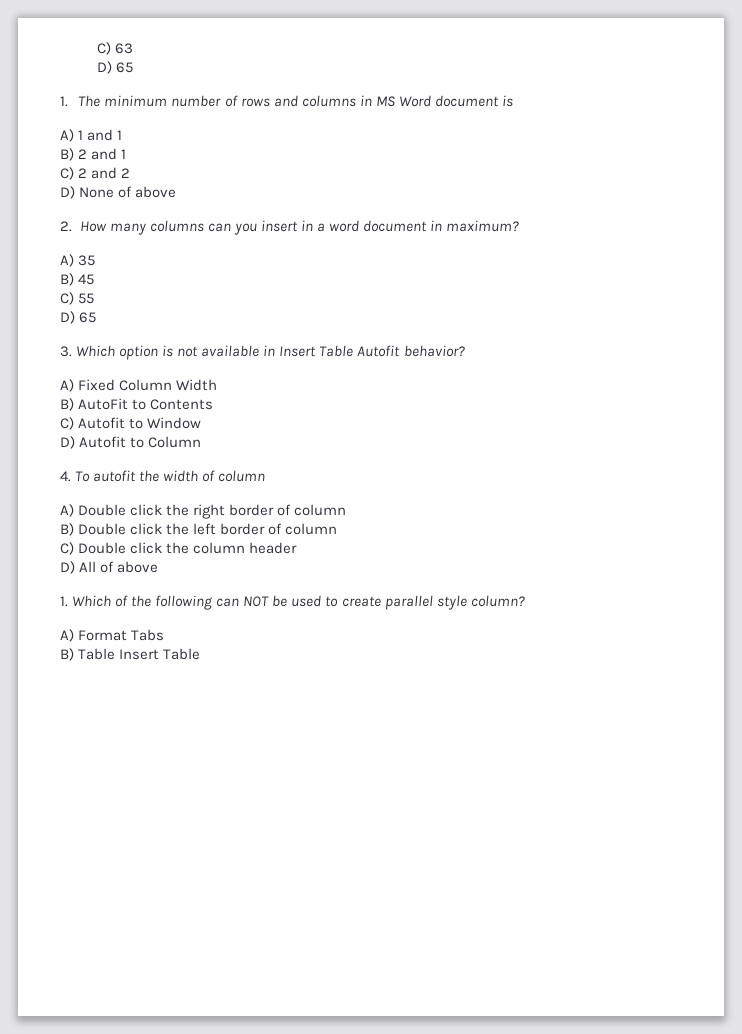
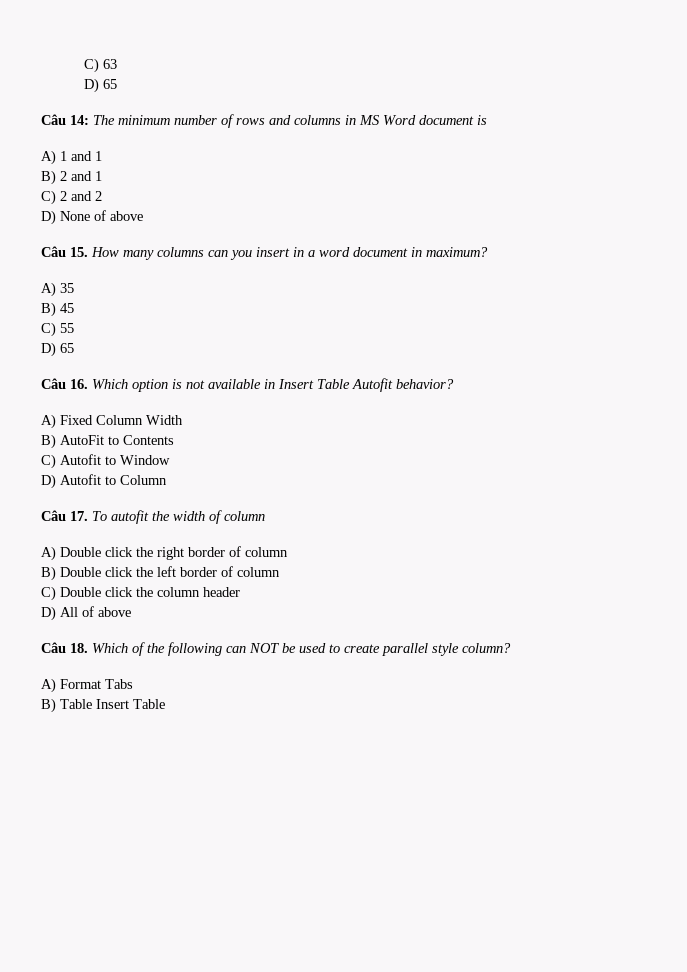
- 1. The minimum number of rows and columns in MS Word document is
+ Câu 14: The minimum number of rows and columns in MS Word document is
- 2. How many columns can you insert in a word document in maximum?
+ Câu 15. How many columns can you insert in a word document in maximum?
- 3. Which option is not available in Insert Table Autofit behavior?
+ Câu 16. Which option is not available in Insert Table Autofit behavior?
- 4. To autofit the width of column
+ Câu 17. To autofit the width of column
- 1. Which of the following can NOT be used to create parallel style column?
+ Câu 18. Which of the following can NOT be used to create parallel style column?

